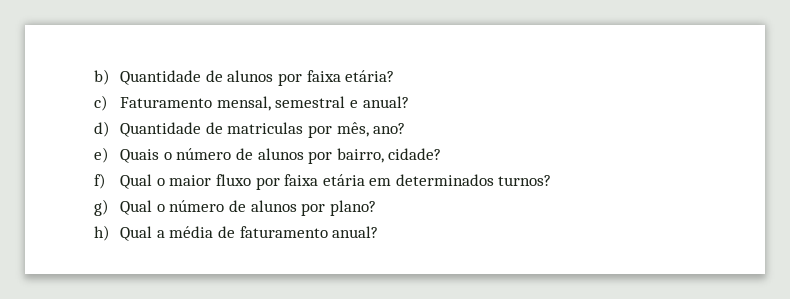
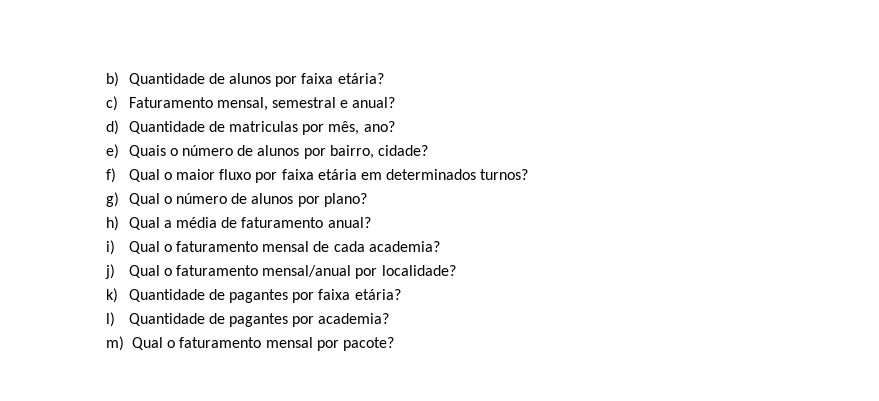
+ i) Qual o faturamento mensal de cada academia?
+ j) Qual o faturamento mensal/anual por localidade?
+ k) Quantidade de pagantes por faixa etária?
+ l) Quantidade de pagantes por academia?
+ m) Qual o faturamento mensal por pacote?

